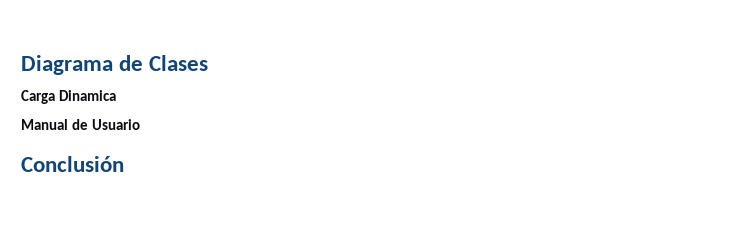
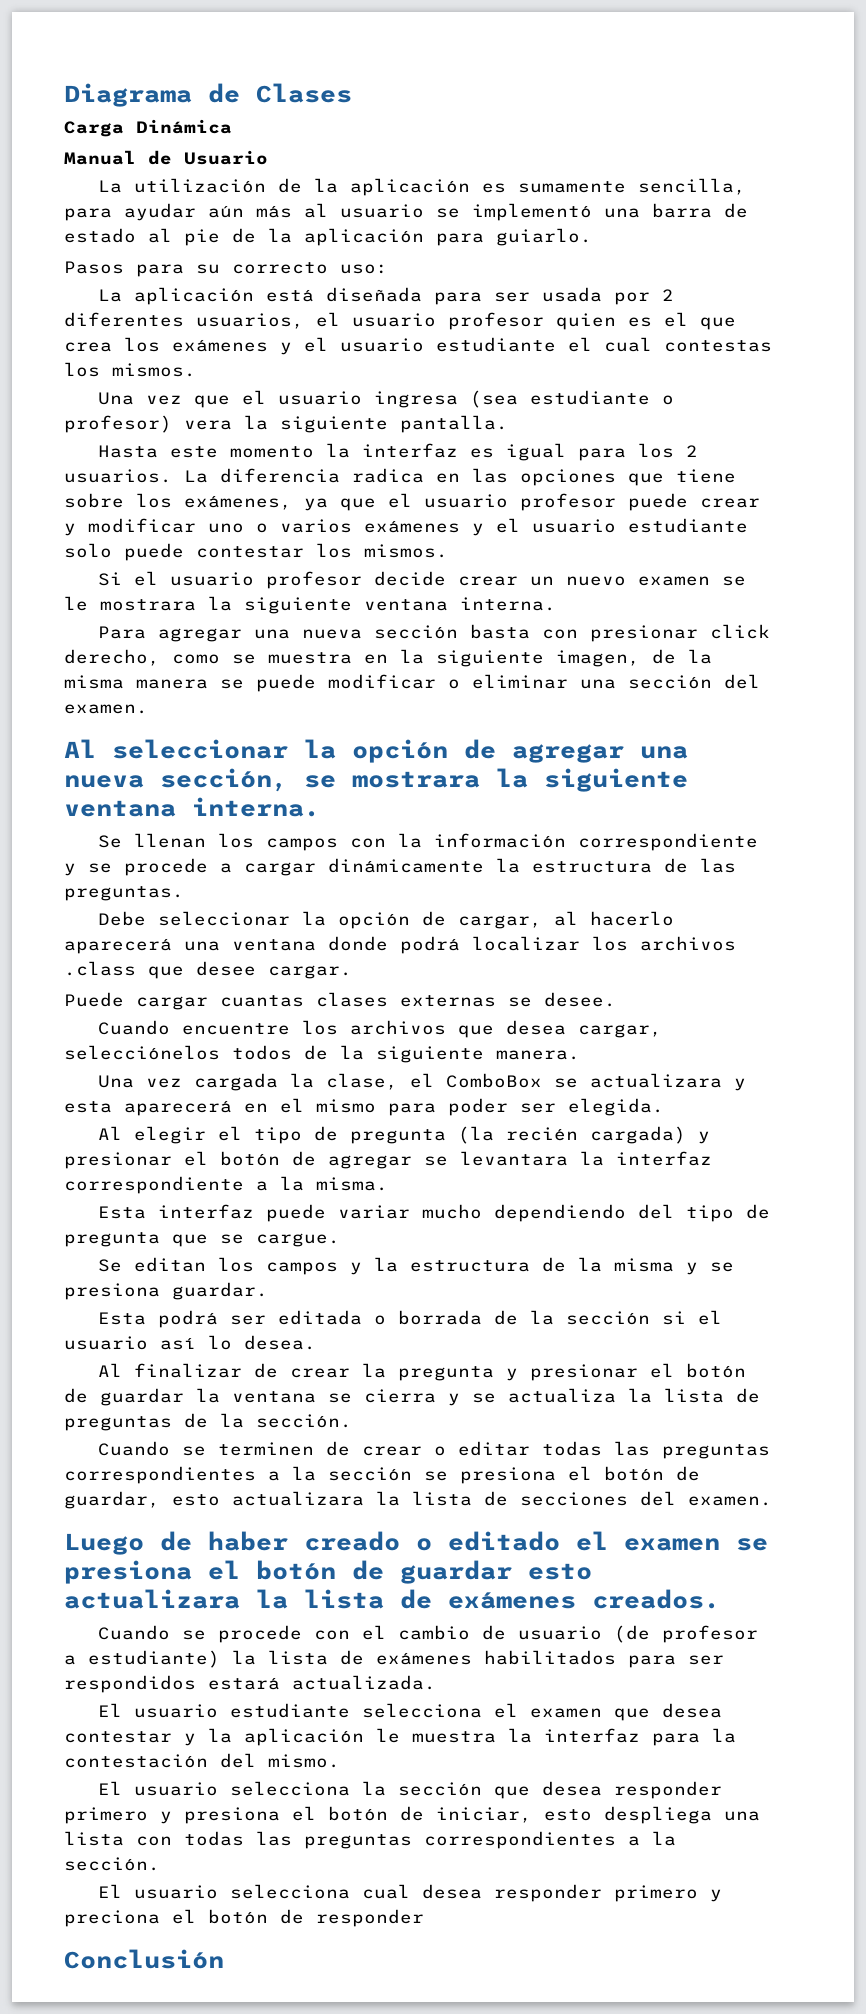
- Carga Dinamica
+ Carga Dinámica
+ La utilización de la aplicación es sumamente sencilla, para ayudar aún más al usuario se implementó una barra de estado al pie de la aplicación para guiarlo.
+ Pasos para su correcto uso:
+ La aplicación está diseñada para ser usada por 2 diferentes usuarios, el usuario profesor quien es el que crea los exámenes y el usuario estudiante el cual contestas los mismos.
+ Una vez que el usuario ingresa (sea estudiante o profesor) vera la siguiente pantalla.
+ Hasta este momento la interfaz es igual para los 2 usuarios. La diferencia radica en las opciones que tiene sobre los exámenes, ya que el usuario profesor puede crear y modificar uno o varios exámenes y el usuario estudiante solo puede contestar los mismos.
+ Si el usuario profesor decide crear un nuevo examen se le mostrara la siguiente ventana interna.
+ Para agregar una nueva sección basta con presionar click derecho, como se muestra en la siguiente imagen, de la misma manera se puede modificar o eliminar una sección del examen.
+ Al seleccionar la opción de agregar una nueva sección, se mostrara la siguiente ventana interna.
+ Se llenan los campos con la información correspondiente y se procede a cargar dinámicamente la estructura de las preguntas.
+ Debe seleccionar la opción de cargar, al hacerlo aparecerá una ventana donde podrá localizar los archivos .class que desee cargar.
+ Puede cargar cuantas clases externas se desee.
+ Cuando encuentre los archivos que desea cargar, selecciónelos todos de la siguiente manera.
+ Una vez cargada la clase, el ComboBox se actualizara y esta aparecerá en el mismo para poder ser elegida.
+ Al elegir el tipo de pregunta (la recién cargada) y presionar el botón de agregar se levantara la interfaz correspondiente a la misma.
+ Esta interfaz puede variar mucho dependiendo del tipo de pregunta que se cargue.
+ Se editan los campos y la estructura de la misma y se presiona guardar.
+ Esta podrá ser editada o borrada de la sección si el usuario así lo desea.
+ Al finalizar de crear la pregunta y presionar el botón de guardar la ventana se cierra y se actualiza la lista de preguntas de la sección.
+ Cuando se terminen de crear o editar todas las preguntas correspondientes a la sección se presiona el botón de guardar, esto actualizara la lista de secciones del examen.
+ Luego de haber creado o editado el examen se presiona el botón de guardar esto actualizara la lista de exámenes creados.
+ Cuando se procede con el cambio de usuario (de profesor a estudiante) la lista de exámenes habilitados para ser respondidos estará actualizada.
+ El usuario estudiante selecciona el examen que desea contestar y la aplicación le muestra la interfaz para la contestación del mismo.
+ El usuario selecciona la sección que desea responder primero y presiona el botón de iniciar, esto despliega una lista con todas las preguntas correspondientes a la sección.
+ El usuario selecciona cual desea responder primero y preciona el botón de responder

